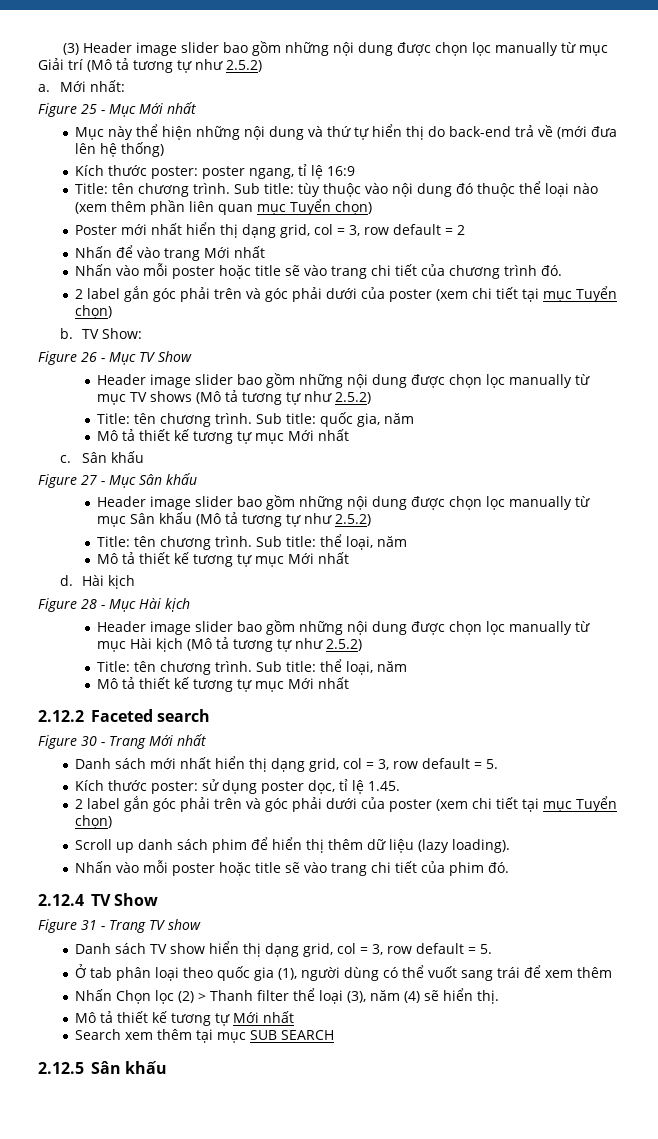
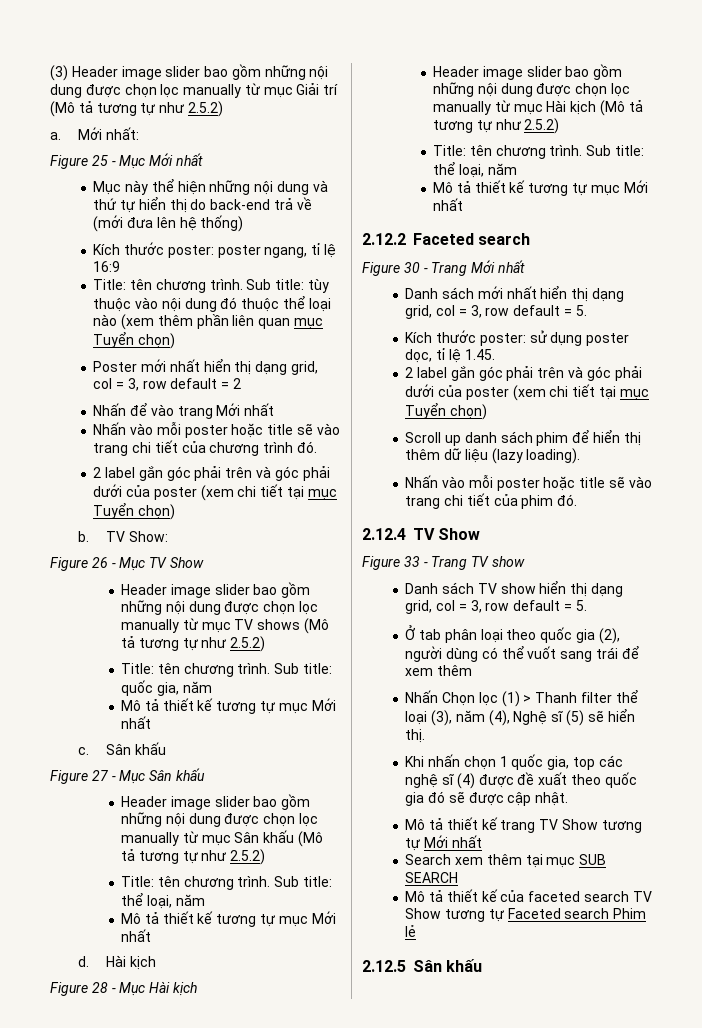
- Figure 31 - Trang TV show
+ Figure 33 - Trang TV show
- Ở tab phân loại theo quốc gia (1), người dùng có thể vuốt sang trái để xem thêm
+ Ở tab phân loại theo quốc gia (2), người dùng có thể vuốt sang trái để xem thêm
- Nhấn Chọn lọc (2) > Thanh filter thể loại (3), năm (4) sẽ hiển thị.
+ Nhấn Chọn lọc (1) > Thanh filter thể loại (3), năm (4), Nghệ sĩ (5) sẽ hiển thị.
- Mô tả thiết kế tương tự Mới nhất
+ Khi nhấn chọn 1 quốc gia, top các nghệ sĩ (4) được đề xuất theo quốc gia đó sẽ được cập nhật.
+ Mô tả thiết kế trang TV Show tương tự Mới nhất
+ Mô tả thiết kế của faceted search TV Show tương tự Faceted search Phim lẻ

